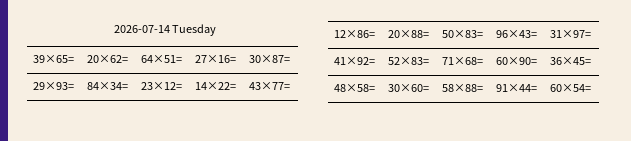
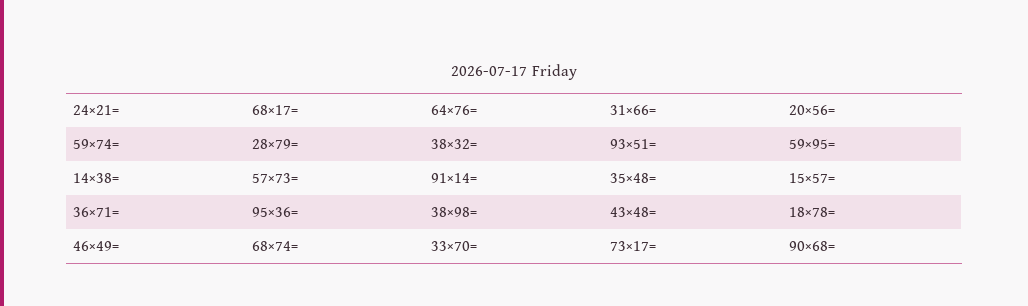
- 2026-07-14 Tuesday
- 39×65= | 20×62= | 64×51= | 27×16= | 30×87=
- 29×93= | 84×34= | 23×12= | 14×22= | 43×77=
- 12×86= | 20×88= | 50×83= | 96×43= | 31×97=
- 41×92= | 52×83= | 71×68= | 60×90= | 36×45=
- 48×58= | 30×60= | 58×88= | 91×44= | 60×54=
+ 2026-07-17 Friday
+ 24×21= | 68×17= | 64×76= | 31×66= | 20×56=
+ 59×74= | 28×79= | 38×32= | 93×51= | 59×95=
+ 14×38= | 57×73= | 91×14= | 35×48= | 15×57=
+ 36×71= | 95×36= | 38×98= | 43×48= | 18×78=
+ 46×49= | 68×74= | 33×70= | 73×17= | 90×68=

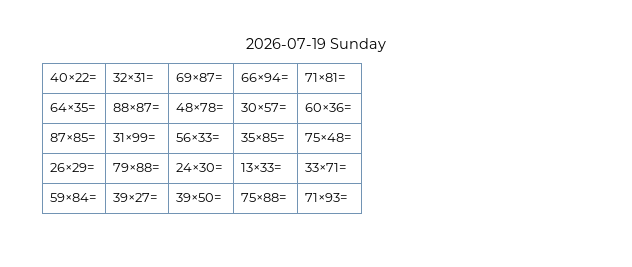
- 2026-07-17 Friday
- 24×21= | 68×17= | 64×76= | 31×66= | 20×56=
- 59×74= | 28×79= | 38×32= | 93×51= | 59×95=
- 14×38= | 57×73= | 91×14= | 35×48= | 15×57=
- 36×71= | 95×36= | 38×98= | 43×48= | 18×78=
- 46×49= | 68×74= | 33×70= | 73×17= | 90×68=
+ 2026-07-19 Sunday
+ 40×22= | 32×31= | 69×87= | 66×94= | 71×81=
+ 64×35= | 88×87= | 48×78= | 30×57= | 60×36=
+ 87×85= | 31×99= | 56×33= | 35×85= | 75×48=
+ 26×29= | 79×88= | 24×30= | 13×33= | 33×71=
+ 59×84= | 39×27= | 39×50= | 75×88= | 71×93=

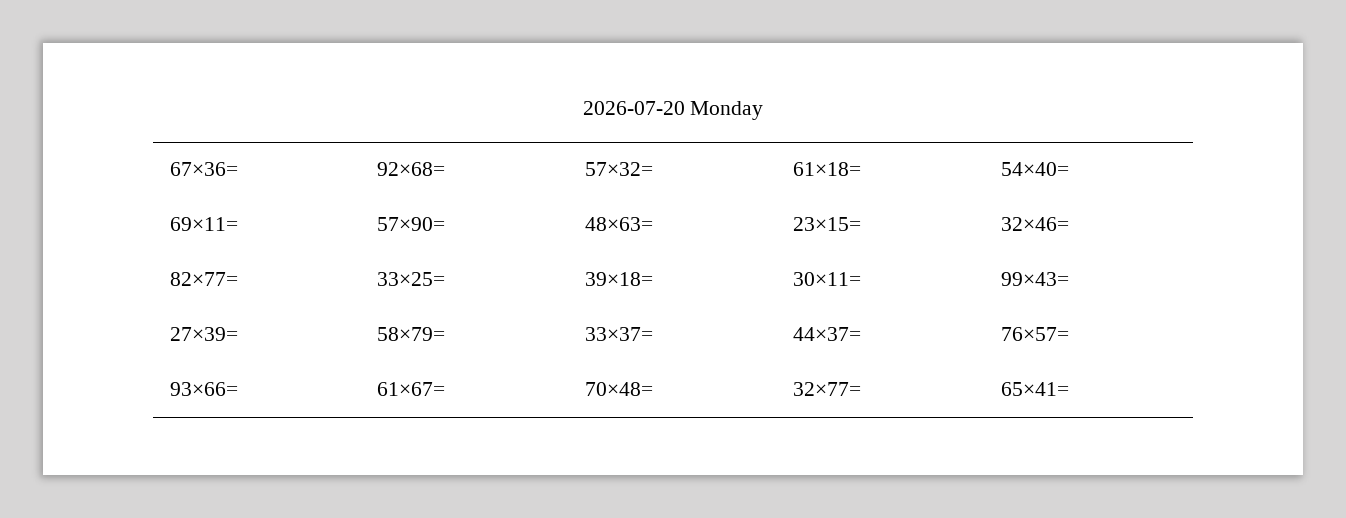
- 2026-07-19 Sunday
- 40×22= | 32×31= | 69×87= | 66×94= | 71×81=
- 64×35= | 88×87= | 48×78= | 30×57= | 60×36=
- 87×85= | 31×99= | 56×33= | 35×85= | 75×48=
- 26×29= | 79×88= | 24×30= | 13×33= | 33×71=
- 59×84= | 39×27= | 39×50= | 75×88= | 71×93=
+ 2026-07-20 Monday
+ 67×36= | 92×68= | 57×32= | 61×18= | 54×40=
+ 69×11= | 57×90= | 48×63= | 23×15= | 32×46=
+ 82×77= | 33×25= | 39×18= | 30×11= | 99×43=
+ 27×39= | 58×79= | 33×37= | 44×37= | 76×57=
+ 93×66= | 61×67= | 70×48= | 32×77= | 65×41=

